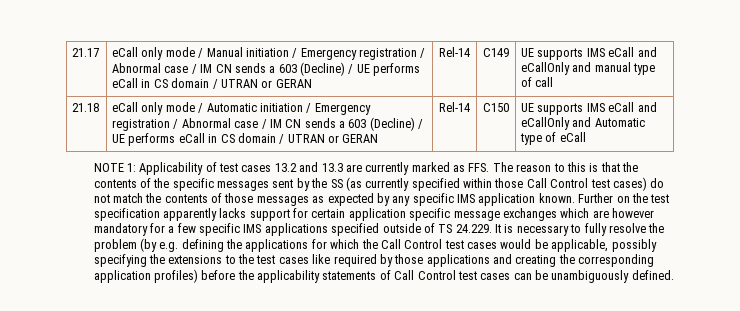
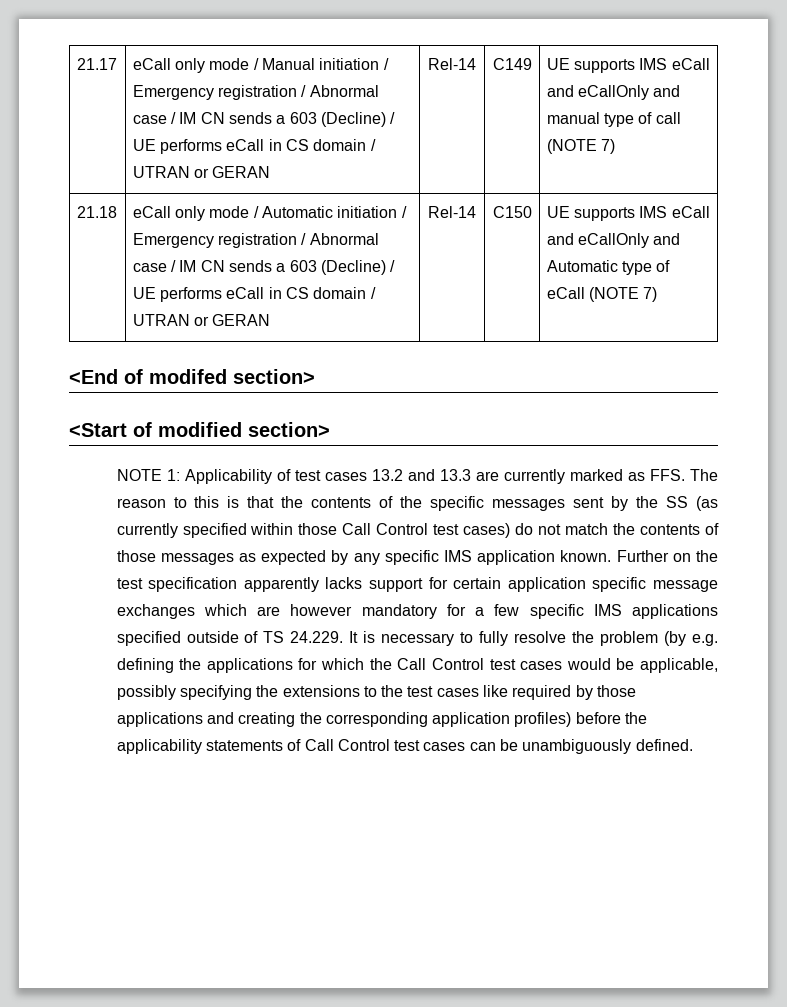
- UE supports IMS eCall and eCallOnly and manual type of call
+ UE supports IMS eCall and eCallOnly and manual type of call (NOTE 7)
- UE supports IMS eCall and eCallOnly and Automatic type of eCall
+ UE supports IMS eCall and eCallOnly and Automatic type of eCall (NOTE 7)
+ <End of modifed section>
+ <Start of modified section>

